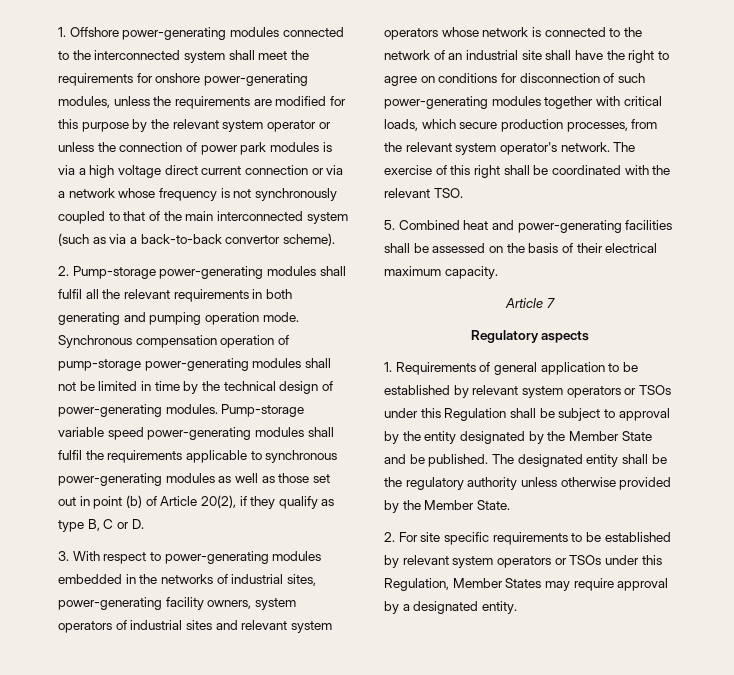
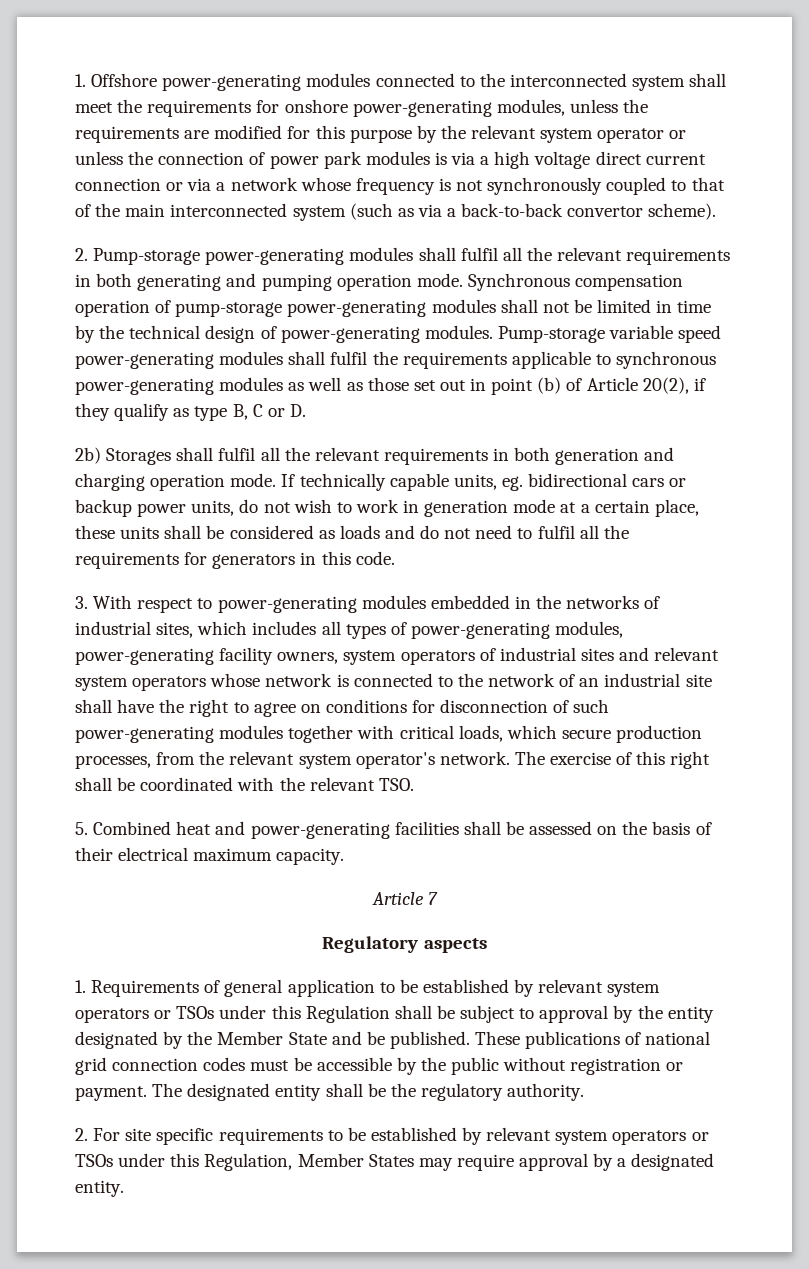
+ 2b) Storages shall fulfil all the relevant requirements in both generation and charging operation mode. If technically capable units, eg. bidirectional cars or backup power units, do not wish to work in generation mode at a certain place, these units shall be considered as loads and do not need to fulfil all the requirements for generators in this code.
- 3. With respect to power-generating modules embedded in the networks of industrial sites, power-generating facility owners, system operators of industrial sites and relevant system operators whose network is connected to the network of an industrial site shall have the right to agree on conditions for disconnection of such power-generating modules together with critical loads, which secure production processes, from the relevant system operator's network.
+ 3. With respect to power-generating modules embedded in the networks of industrial sites, which includes all types of power-generating modules, power-generating facility owners, system operators of industrial sites and relevant system operators whose network is connected to the network of an industrial site shall have the right to agree on conditions for disconnection of such power-generating modules together with critical loads, which secure production processes, from the relevant system operator's network.
+ These publications of national grid connection codes must be accessible by the public without registration or payment.
- The designated entity shall be the regulatory authority unless otherwise provided by the Member State.
+ The designated entity shall be the regulatory authority.

